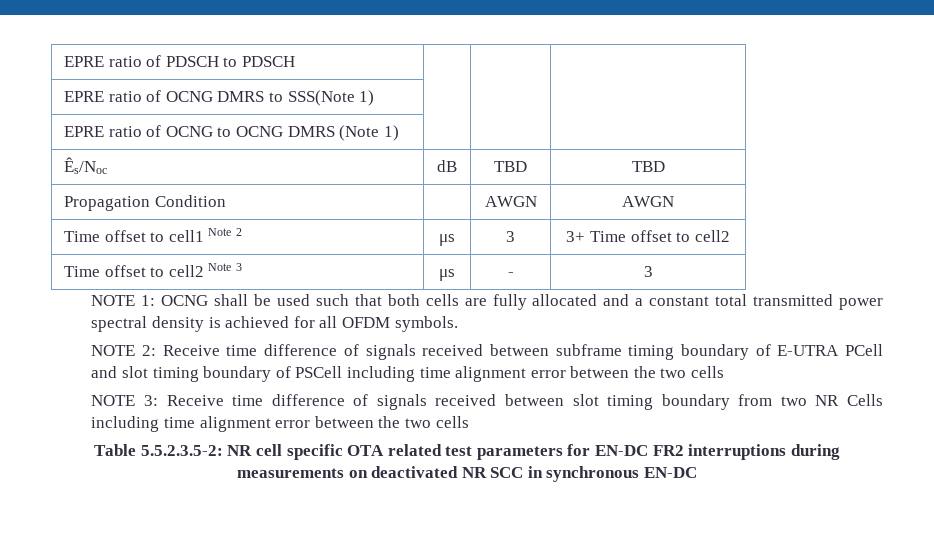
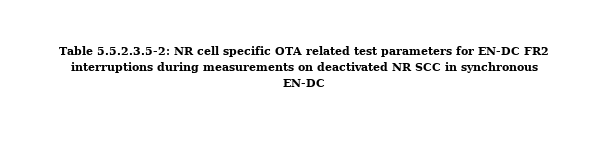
- EPRE ratio of PDSCH to PDSCH | | |
- EPRE ratio of OCNG DMRS to SSS(Note 1) | | |
- EPRE ratio of OCNG to OCNG DMRS (Note 1) | | |
- Ês/Noc | dB | TBD | TBD
- Propagation Condition | | AWGN | AWGN
- Time offset to cell1 Note 2 | μs | 3 | 3+ Time offset to cell2
- Time offset to cell2 Note 3 | μs | - | 3
- NOTE 1: OCNG shall be used such that both cells are fully allocated and a constant total transmitted power spectral density is achieved for all OFDM symbols.
- NOTE 2: Receive time difference of signals received between subframe timing boundary of E-UTRA PCell and slot timing boundary of PSCell including time alignment error between the two cells
- NOTE 3: Receive time difference of signals received between slot timing boundary from two NR Cells including time alignment error between the two cells

